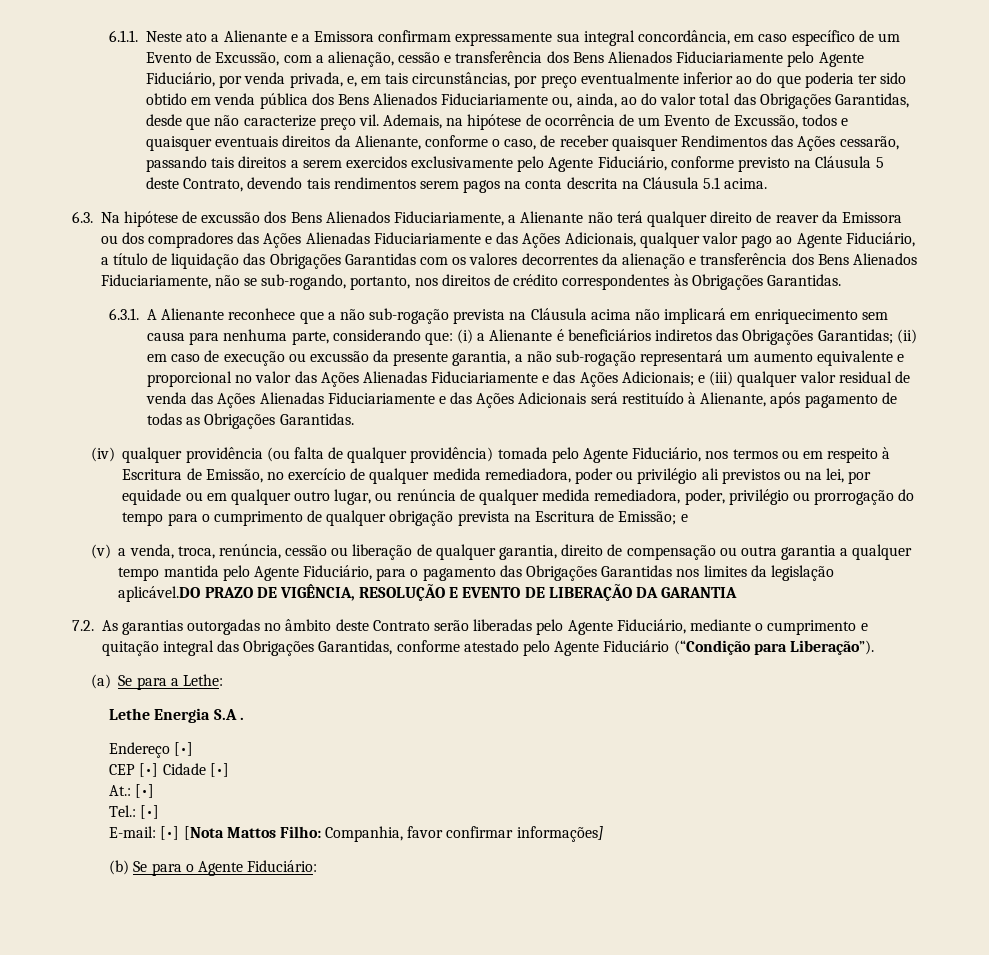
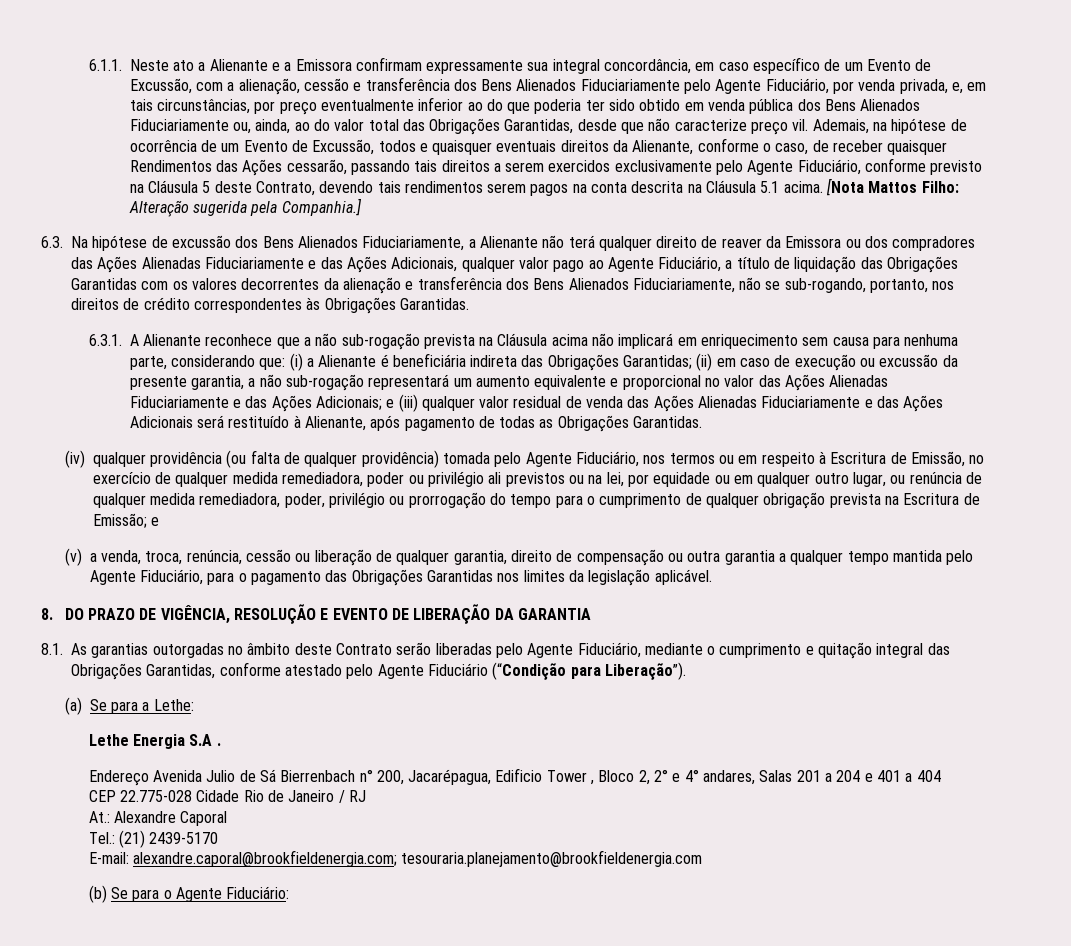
+ [Nota Mattos Filho: Alteração sugerida pela Companhia.]
- (i) a Alienante é beneficiários indiretos das Obrigações Garantidas;
+ (i) a Alienante é beneficiária indireta das Obrigações Garantidas;
- (v) a venda, troca, renúncia, cessão ou liberação de qualquer garantia, direito de compensação ou outra garantia a qualquer tempo mantida pelo Agente Fiduciário, para o pagamento das Obrigações Garantidas nos limites da legislação aplicável.DO PRAZO DE VIGÊNCIA, RESOLUÇÃO E EVENTO DE LIBERAÇÃO DA GARANTIA
+ (v) a venda, troca, renúncia, cessão ou liberação de qualquer garantia, direito de compensação ou outra garantia a qualquer tempo mantida pelo Agente Fiduciário, para o pagamento das Obrigações Garantidas nos limites da legislação aplicável.
+ 8. DO PRAZO DE VIGÊNCIA, RESOLUÇÃO E EVENTO DE LIBERAÇÃO DA GARANTIA
- 7.2. As garantias outorgadas no âmbito deste Contrato serão liberadas pelo Agente Fiduciário, mediante o cumprimento e quitação integral das Obrigações Garantidas, conforme atestado pelo Agente Fiduciário (“Condição para Liberação”).
+ 8.1. As garantias outorgadas no âmbito deste Contrato serão liberadas pelo Agente Fiduciário, mediante o cumprimento e quitação integral das Obrigações Garantidas, conforme atestado pelo Agente Fiduciário (“Condição para Liberação”).
- Endereço [•]
- CEP [•] Cidade [•]
+ Endereço Avenida Julio de Sá Bierrenbach n° 200, Jacarépagua, Edificio Tower , Bloco 2, 2° e 4° andares, Salas 201 a 204 e 401 a 404
+ CEP 22.775-028 Cidade Rio de Janeiro / RJ
- At.: [•]
+ At.: Alexandre Caporal
- Tel.: [•]
+ Tel.: (21) 2439-5170
- E-mail: [•] [Nota Mattos Filho: Companhia, favor confirmar informações]
+ E-mail: alexandre.caporal@brookfieldenergia.com; tesouraria.planejamento@brookfieldenergia.com

